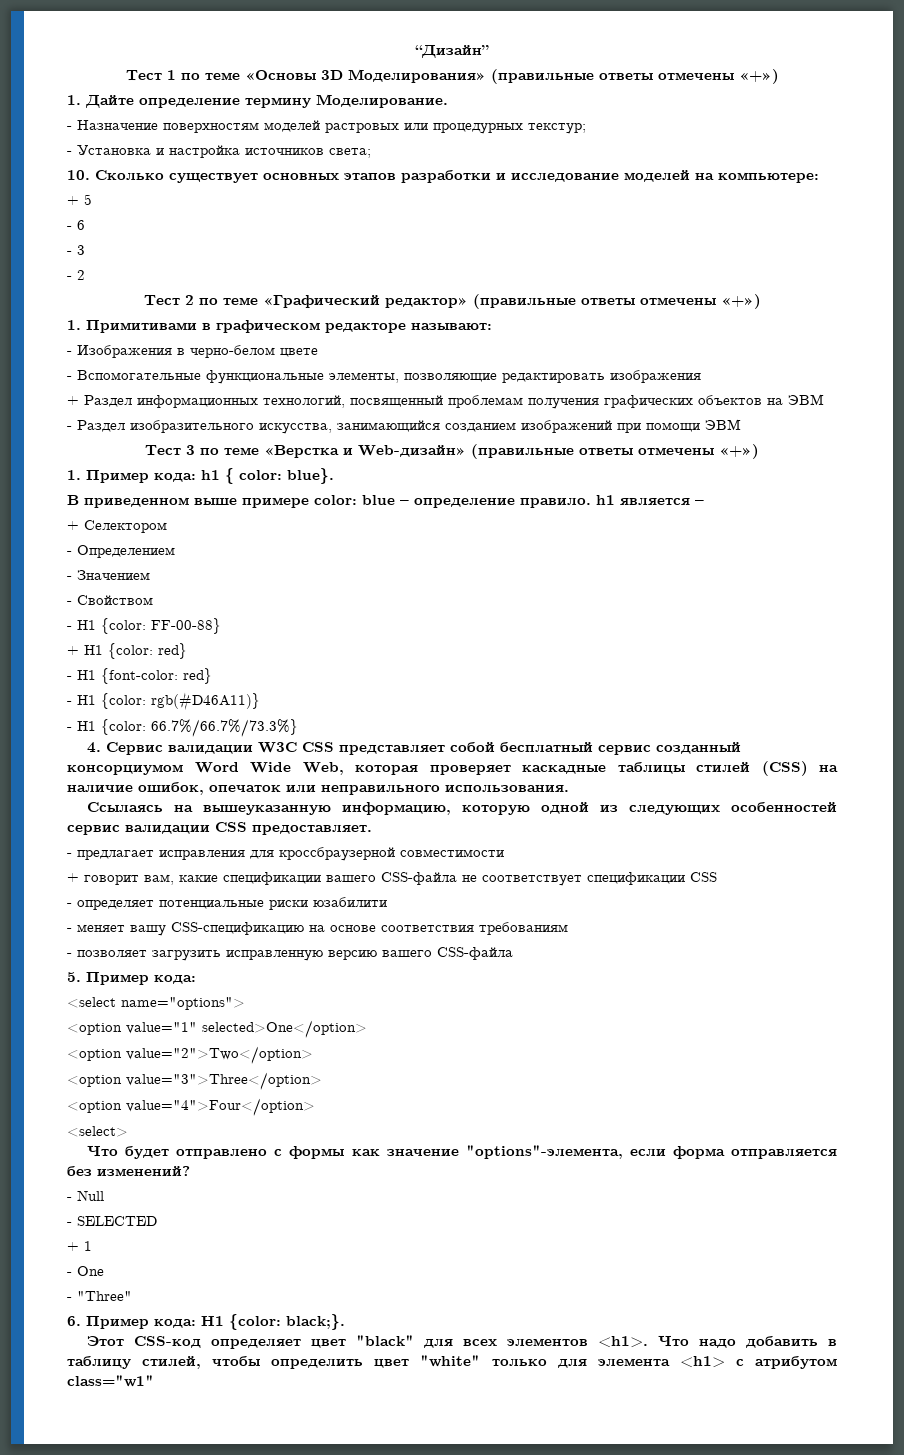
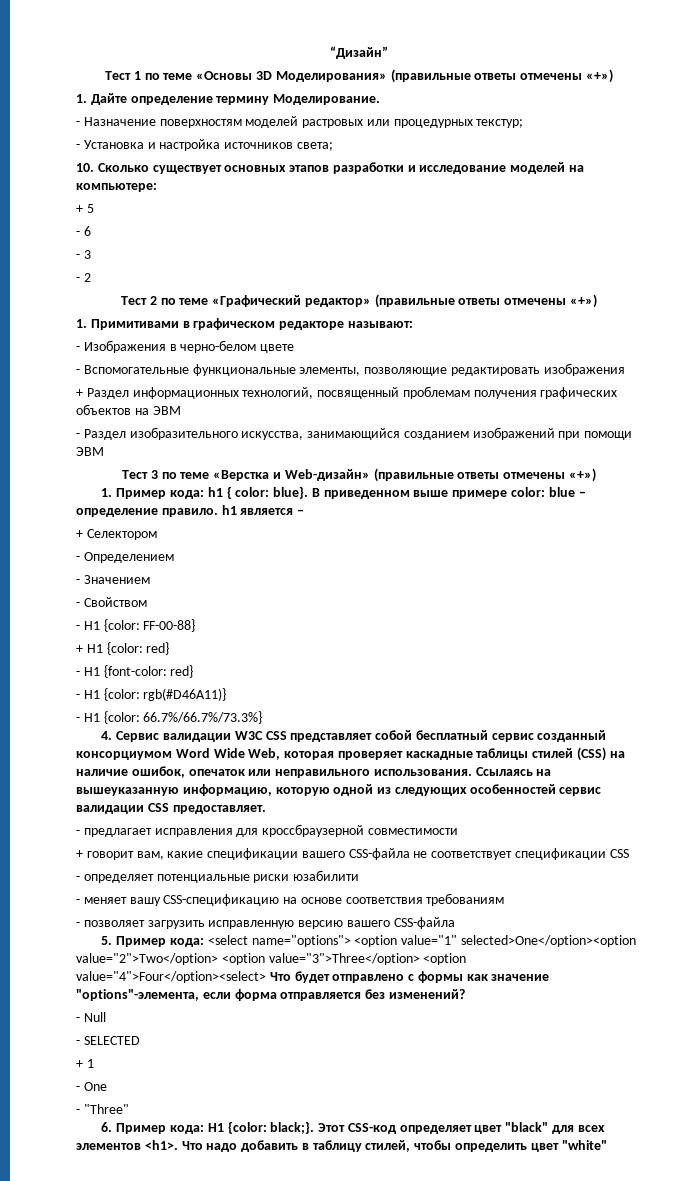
- 1. Пример кода: h1 { color: blue}.
- В приведенном выше примере color: blue – определение правило. h1 является –
+ 1. Пример кода: h1 { color: blue}. В приведенном выше примере color: blue – определение правило. h1 является –
- 4. Сервис валидации W3C CSS представляет собой бесплатный сервис созданный консорциумом Word Wide Web, которая проверяет каскадные таблицы стилей (CSS) на наличие ошибок, опечаток или неправильного использования.
- Ссылаясь на вышеуказанную информацию, которую одной из следующих особенностей сервис валидации CSS предоставляет.
+ 4. Сервис валидации W3C CSS представляет собой бесплатный сервис созданный консорциумом Word Wide Web, которая проверяет каскадные таблицы стилей (CSS) на наличие ошибок, опечаток или неправильного использования. Ссылаясь на вышеуказанную информацию, которую одной из следующих особенностей сервис валидации CSS предоставляет.
- 5. Пример кода:
- <select name="options">
- <option value="1" selected>One</option>
- <option value="2">Two</option>
- <option value="3">Three</option>
- <option value="4">Four</option>
- <select>
- Что будет отправлено с формы как значение "options"-элемента, если форма отправляется без изменений?
+ 5. Пример кода: <select name="options"> <option value="1" selected>One</option><option value="2">Two</option> <option value="3">Three</option> <option value="4">Four</option><select> Что будет отправлено с формы как значение "options"-элемента, если форма отправляется без изменений?
- 6. Пример кода: H1 {color: black;}.
- Этот CSS-код определяет цвет "black" для всех элементов <h1>.
+ 6. Пример кода: H1 {color: black;}. Этот CSS-код определяет цвет "black" для всех элементов <h1>.
- Что надо добавить в таблицу стилей, чтобы определить цвет "white" только для элемента <h1> с атрибутом class="w1"
+ Что надо добавить в таблицу стилей, чтобы определить цвет "white"

